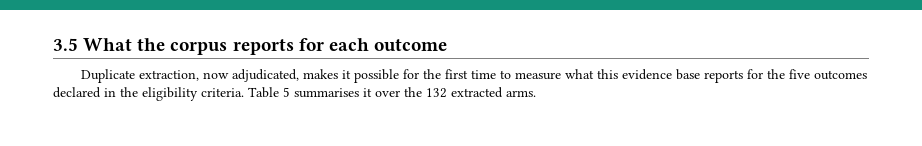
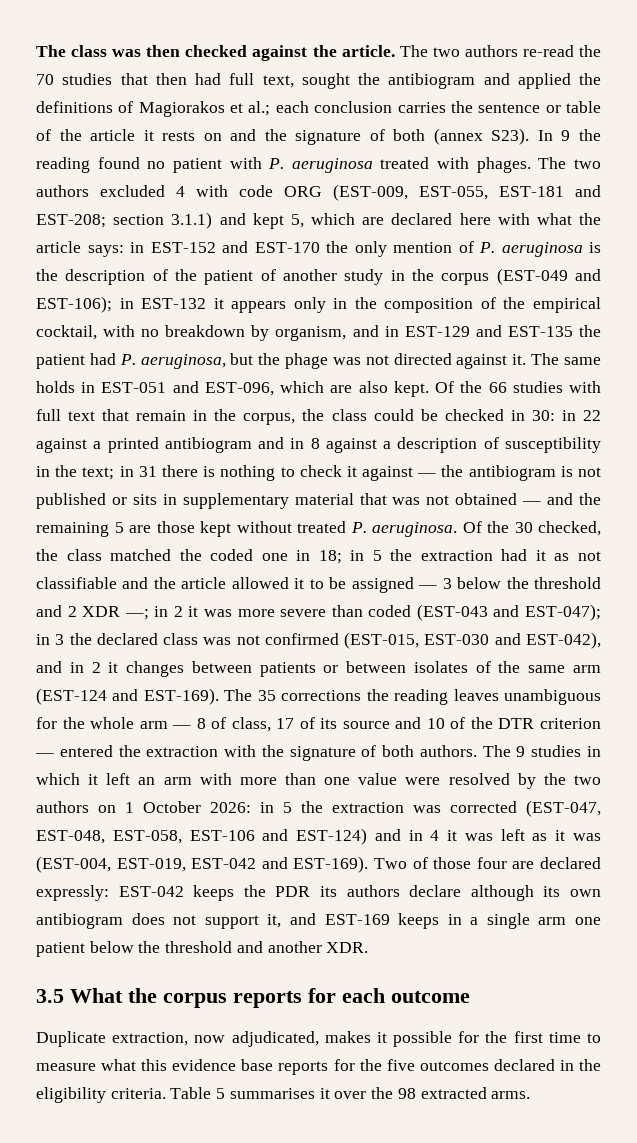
+ The class was then checked against the article. The two authors re-read the 70 studies that then had full text, sought the antibiogram and applied the definitions of Magiorakos et al.; each conclusion carries the sentence or table of the article it rests on and the signature of both (annex S23). In 9 the reading found no patient with P. aeruginosa treated with phages. The two authors excluded 4 with code ORG (EST-009, EST-055, EST-181 and EST-208; section 3.1.1) and kept 5, which are declared here with what the article says: in EST-152 and EST-170 the only mention of P. aeruginosa is the description of the patient of another study in the corpus (EST-049 and EST-106); in EST-132 it appears only in the composition of the empirical cocktail, with no breakdown by organism, and in EST-129 and EST-135 the patient had P. aeruginosa, but the phage was not directed against it. The same holds in EST-051 and EST-096, which are also kept. Of the 66 studies with full text that remain in the corpus, the class could be checked in 30: in 22 against a printed antibiogram and in 8 against a description of susceptibility in the text; in 31 there is nothing to check it against — the antibiogram is not published or sits in supplementary material that was not obtained — and the remaining 5 are those kept without treated P. aeruginosa. Of the 30 checked, the class matched the coded one in 18; in 5 the extraction had it as not classifiable and the article allowed it to be assigned — 3 below the threshold and 2 XDR —; in 2 it was more severe than coded (EST-043 and EST-047); in 3 the declared class was not confirmed (EST-015, EST-030 and EST-042), and in 2 it changes between patients or between isolates of the same arm (EST-124 and EST-169). The 35 corrections the reading leaves unambiguous for the whole arm — 8 of class, 17 of its source and 10 of the DTR criterion — entered the extraction with the signature of both authors. The 9 studies in which it left an arm with more than one value were resolved by the two authors on 1 October 2026: in 5 the extraction was corrected (EST-047, EST-048, EST-058, EST-106 and EST-124) and in 4 it was left as it was (EST-004, EST-019, EST-042 and EST-169). Two of those four are declared expressly: EST-042 keeps the PDR its authors declare although its own antibiogram does not support it, and EST-169 keeps in a single arm one patient below the threshold and another XDR.
- Table 5 summarises it over the 132 extracted arms.
+ Table 5 summarises it over the 98 extracted arms.

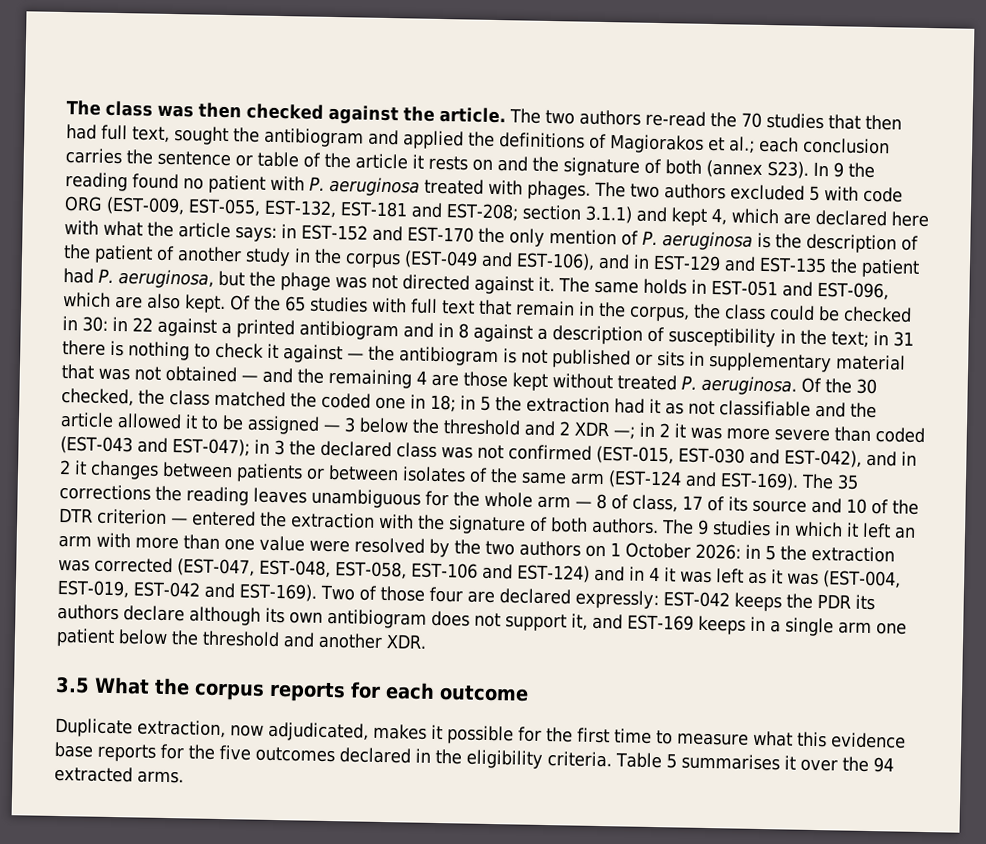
- The two authors excluded 4 with code ORG (EST-009, EST-055, EST-181 and EST-208;
+ The two authors excluded 5 with code ORG (EST-009, EST-055, EST-132, EST-181 and EST-208;
- section 3.1.1) and kept 5, which are declared here with what the article says:
+ section 3.1.1) and kept 4, which are declared here with what the article says:
- in EST-152 and EST-170 the only mention of P. aeruginosa is the description of the patient of another study in the corpus (EST-049 and EST-106); in EST-132 it appears only in the composition of the empirical cocktail, with no breakdown by organism, and in EST-129 and EST-135 the patient had P. aeruginosa, but the phage was not directed against it.
+ in EST-152 and EST-170 the only mention of P. aeruginosa is the description of the patient of another study in the corpus (EST-049 and EST-106), and in EST-129 and EST-135 the patient had P. aeruginosa, but the phage was not directed against it.
- Of the 66 studies with full text that remain in the corpus, the class could be checked in 30:
+ Of the 65 studies with full text that remain in the corpus, the class could be checked in 30:
- in 31 there is nothing to check it against — the antibiogram is not published or sits in supplementary material that was not obtained — and the remaining 5 are those kept without treated P. aeruginosa.
+ in 31 there is nothing to check it against — the antibiogram is not published or sits in supplementary material that was not obtained — and the remaining 4 are those kept without treated P. aeruginosa.
- Table 5 summarises it over the 98 extracted arms.
+ Table 5 summarises it over the 94 extracted arms.

